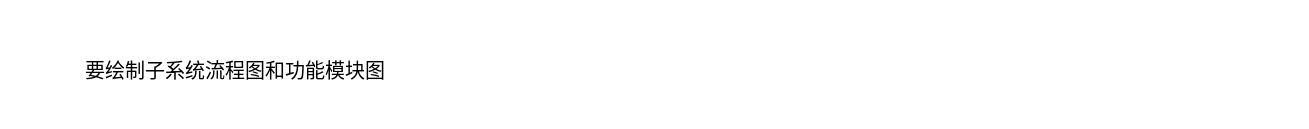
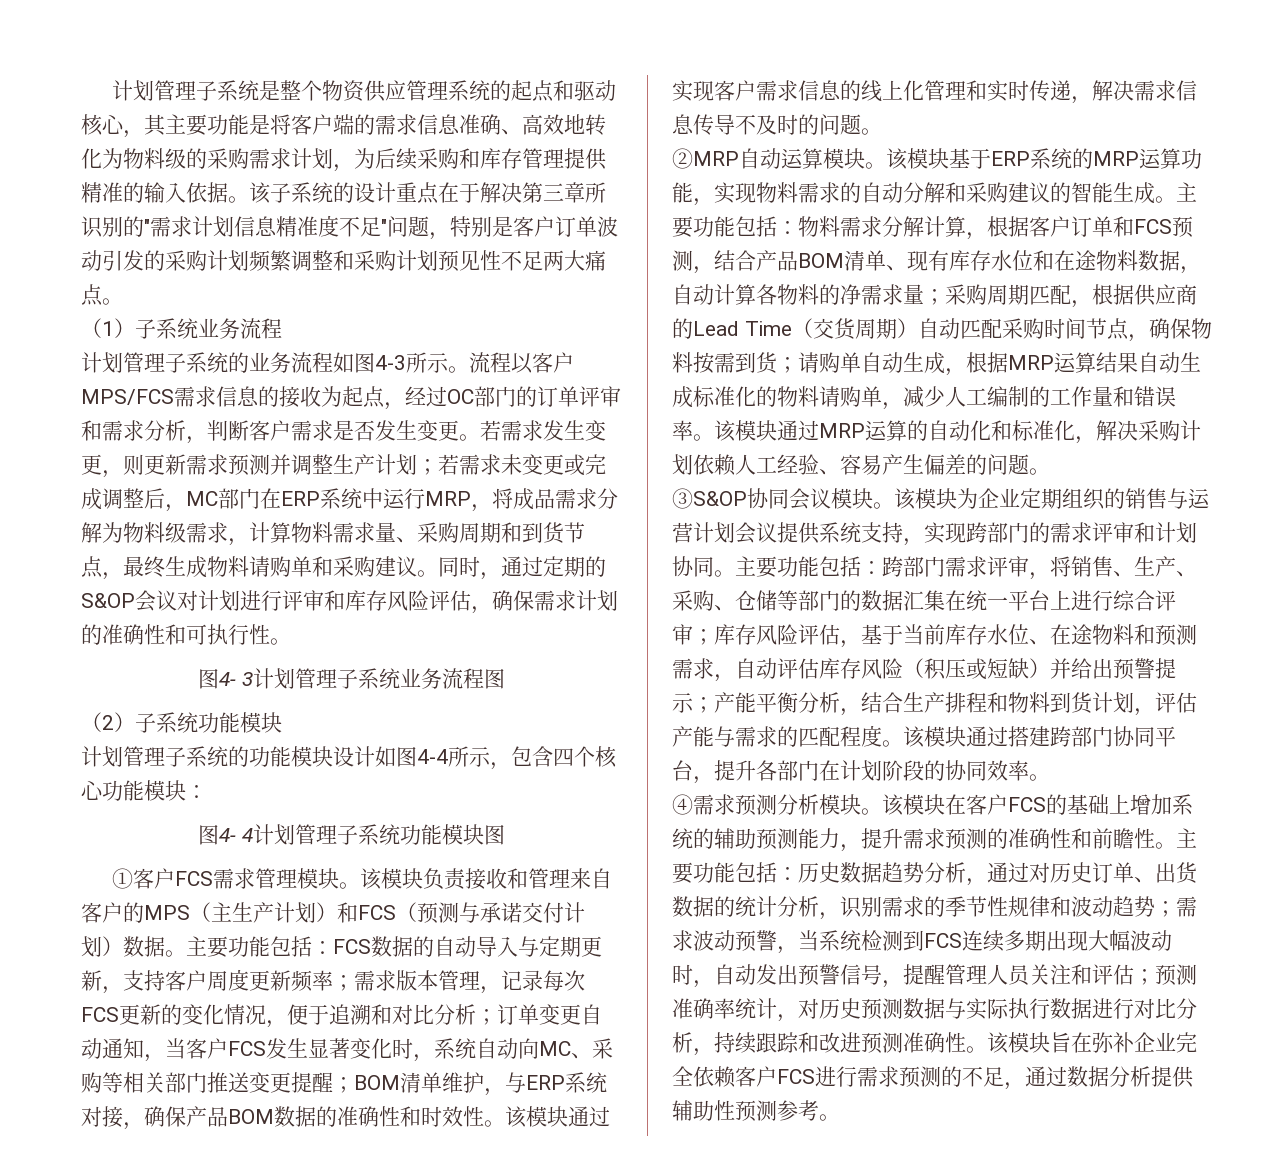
- 要绘制子系统流程图和功能模块图
+ 计划管理子系统是整个物资供应管理系统的起点和驱动核心，其主要功能是将客户端的需求信息准确、高效地转化为物料级的采购需求计划，为后续采购和库存管理提供精准的输入依据。该子系统的设计重点在于解决第三章所识别的"需求计划信息精准度不足"问题，特别是客户订单波动引发的采购计划频繁调整和采购计划预见性不足两大痛点。
+ （1）子系统业务流程
+ 计划管理子系统的业务流程如图4-3所示。流程以客户MPS/FCS需求信息的接收为起点，经过OC部门的订单评审和需求分析，判断客户需求是否发生变更。若需求发生变更，则更新需求预测并调整生产计划；若需求未变更或完成调整后，MC部门在ERP系统中运行MRP，将成品需求分解为物料级需求，计算物料需求量、采购周期和到货节点，最终生成物料请购单和采购建议。同时，通过定期的S&OP会议对计划进行评审和库存风险评估，确保需求计划的准确性和可执行性。
+ 图4- 3计划管理子系统业务流程图
+ （2）子系统功能模块
+ 计划管理子系统的功能模块设计如图4-4所示，包含四个核心功能模块：
+ 图4- 4计划管理子系统功能模块图
+ ①客户FCS需求管理模块。该模块负责接收和管理来自客户的MPS（主生产计划）和FCS（预测与承诺交付计划）数据。主要功能包括：FCS数据的自动导入与定期更新，支持客户周度更新频率；需求版本管理，记录每次FCS更新的变化情况，便于追溯和对比分析；订单变更自动通知，当客户FCS发生显著变化时，系统自动向MC、采购等相关部门推送变更提醒；BOM清单维护，与ERP系统对接，确保产品BOM数据的准确性和时效性。该模块通过实现客户需求信息的线上化管理和实时传递，解决需求信息传导不及时的问题。
+ ②MRP自动运算模块。该模块基于ERP系统的MRP运算功能，实现物料需求的自动分解和采购建议的智能生成。主要功能包括：物料需求分解计算，根据客户订单和FCS预测，结合产品BOM清单、现有库存水位和在途物料数据，自动计算各物料的净需求量；采购周期匹配，根据供应商的Lead Time（交货周期）自动匹配采购时间节点，确保物料按需到货；请购单自动生成，根据MRP运算结果自动生成标准化的物料请购单，减少人工编制的工作量和错误率。该模块通过MRP运算的自动化和标准化，解决采购计划依赖人工经验、容易产生偏差的问题。
+ ③S&OP协同会议模块。该模块为企业定期组织的销售与运营计划会议提供系统支持，实现跨部门的需求评审和计划协同。主要功能包括：跨部门需求评审，将销售、生产、采购、仓储等部门的数据汇集在统一平台上进行综合评审；库存风险评估，基于当前库存水位、在途物料和预测需求，自动评估库存风险（积压或短缺）并给出预警提示；产能平衡分析，结合生产排程和物料到货计划，评估产能与需求的匹配程度。该模块通过搭建跨部门协同平台，提升各部门在计划阶段的协同效率。
+ ④需求预测分析模块。该模块在客户FCS的基础上增加系统的辅助预测能力，提升需求预测的准确性和前瞻性。主要功能包括：历史数据趋势分析，通过对历史订单、出货数据的统计分析，识别需求的季节性规律和波动趋势；需求波动预警，当系统检测到FCS连续多期出现大幅波动时，自动发出预警信号，提醒管理人员关注和评估；预测准确率统计，对历史预测数据与实际执行数据进行对比分析，持续跟踪和改进预测准确性。该模块旨在弥补企业完全依赖客户FCS进行需求预测的不足，通过数据分析提供辅助性预测参考。

